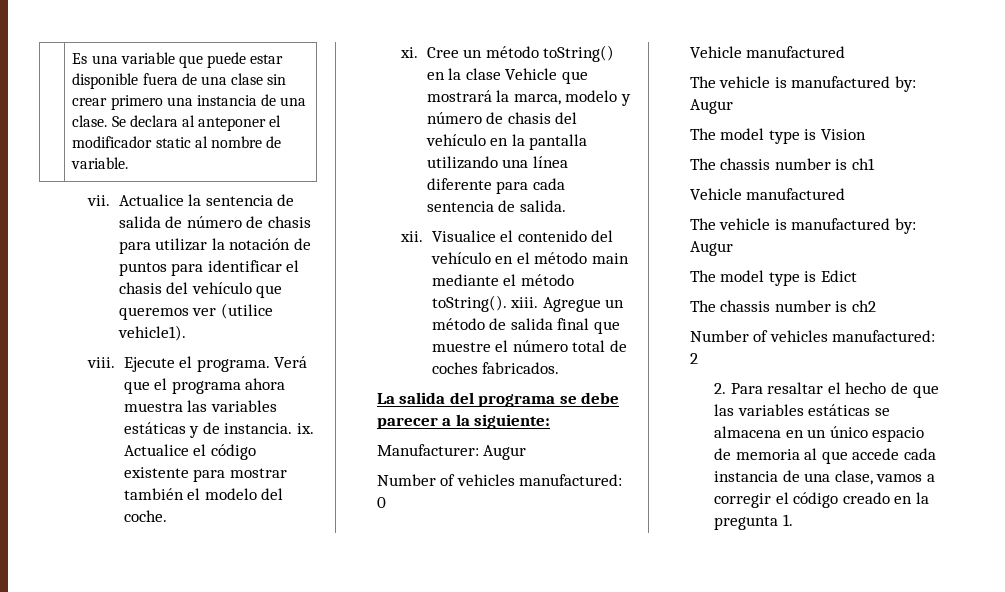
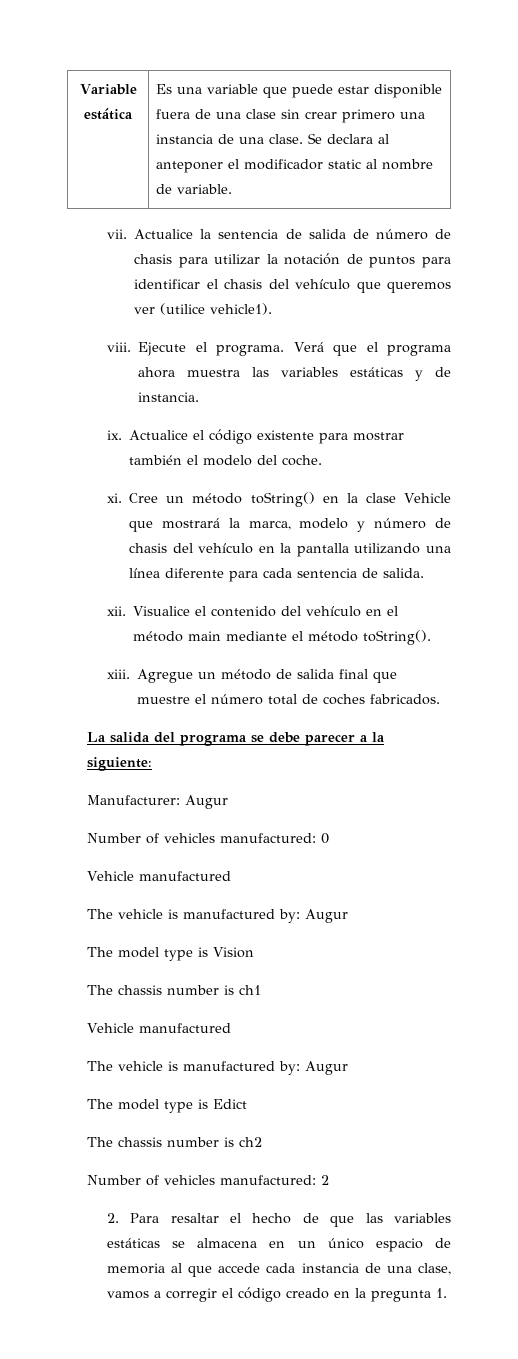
- | Es una variable que puede estar disponible fuera de una clase sin crear primero una instancia de una clase. Se declara al anteponer el modificador static al nombre de variable.
+ Variable estática | Es una variable que puede estar disponible fuera de una clase sin crear primero una instancia de una clase. Se declara al anteponer el modificador static al nombre de variable.
- Verá que el programa ahora muestra las variables estáticas y de instancia. ix.
+ Verá que el programa ahora muestra las variables estáticas y de instancia.
+ ix.
- Visualice el contenido del vehículo en el método main mediante el método toString(). xiii.
+ Visualice el contenido del vehículo en el método main mediante el método toString().
+ xiii.

